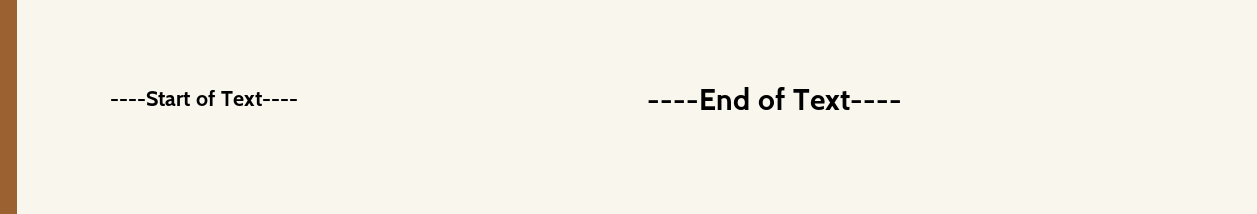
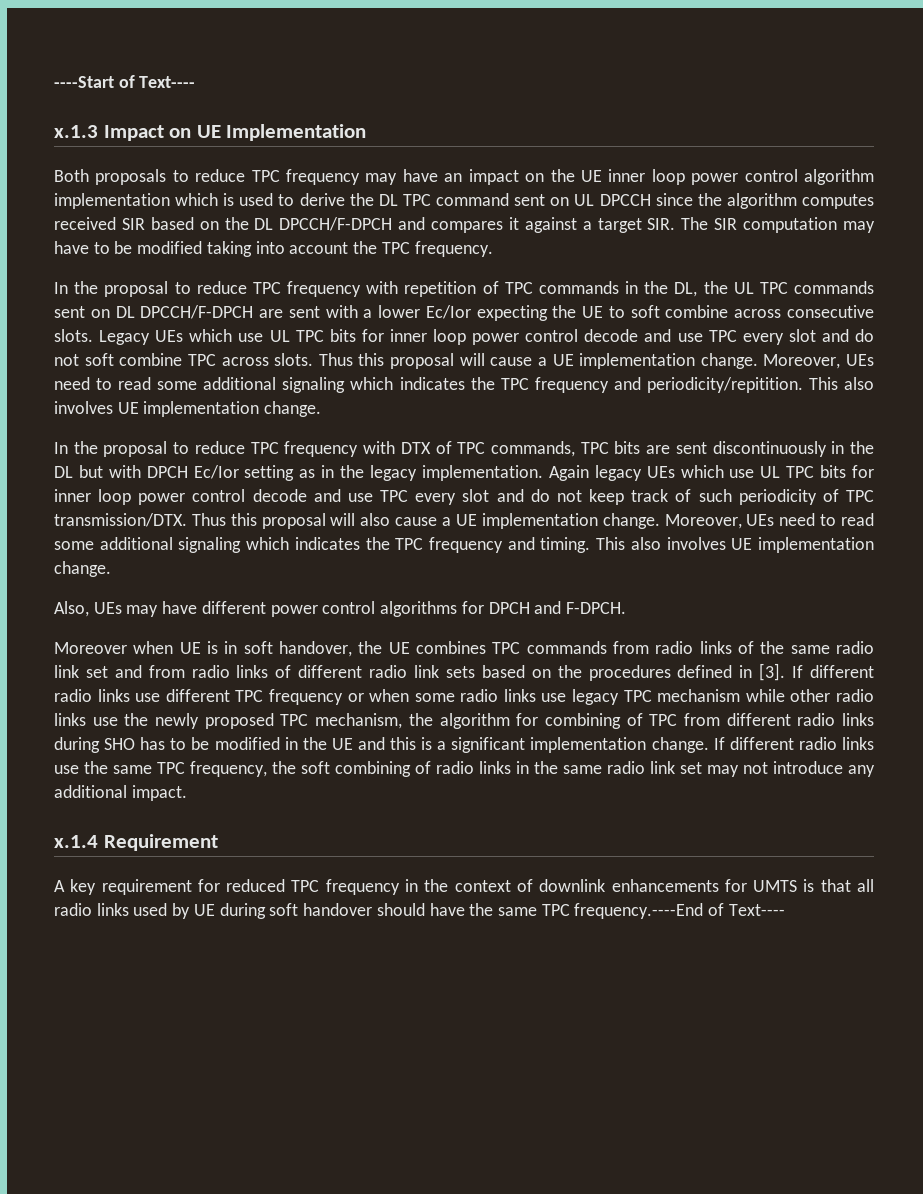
- ----End of Text----
+ x.1.3 Impact on UE Implementation
+ Both proposals to reduce TPC frequency may have an impact on the UE inner loop power control algorithm implementation which is used to derive the DL TPC command sent on UL DPCCH since the algorithm computes received SIR based on the DL DPCCH/F-DPCH and compares it against a target SIR. The SIR computation may have to be modified taking into account the TPC frequency.
+ In the proposal to reduce TPC frequency with repetition of TPC commands in the DL, the UL TPC commands sent on DL DPCCH/F-DPCH are sent with a lower Ec/Ior expecting the UE to soft combine across consecutive slots. Legacy UEs which use UL TPC bits for inner loop power control decode and use TPC every slot and do not soft combine TPC across slots. Thus this proposal will cause a UE implementation change. Moreover, UEs need to read some additional signaling which indicates the TPC frequency and periodicity/repitition. This also involves UE implementation change.
+ In the proposal to reduce TPC frequency with DTX of TPC commands, TPC bits are sent discontinuously in the DL but with DPCH Ec/Ior setting as in the legacy implementation. Again legacy UEs which use UL TPC bits for inner loop power control decode and use TPC every slot and do not keep track of such periodicity of TPC transmission/DTX. Thus this proposal will also cause a UE implementation change. Moreover, UEs need to read some additional signaling which indicates the TPC frequency and timing. This also involves UE implementation change.
+ Also, UEs may have different power control algorithms for DPCH and F-DPCH.
+ Moreover when UE is in soft handover, the UE combines TPC commands from radio links of the same radio link set and from radio links of different radio link sets based on the procedures defined in [3]. If different radio links use different TPC frequency or when some radio links use legacy TPC mechanism while other radio links use the newly proposed TPC mechanism, the algorithm for combining of TPC from different radio links during SHO has to be modified in the UE and this is a significant implementation change. If different radio links use the same TPC frequency, the soft combining of radio links in the same radio link set may not introduce any additional impact.
+ x.1.4 Requirement
+ A key requirement for reduced TPC frequency in the context of downlink enhancements for UMTS is that all radio links used by UE during soft handover should have the same TPC frequency.----End of Text----

